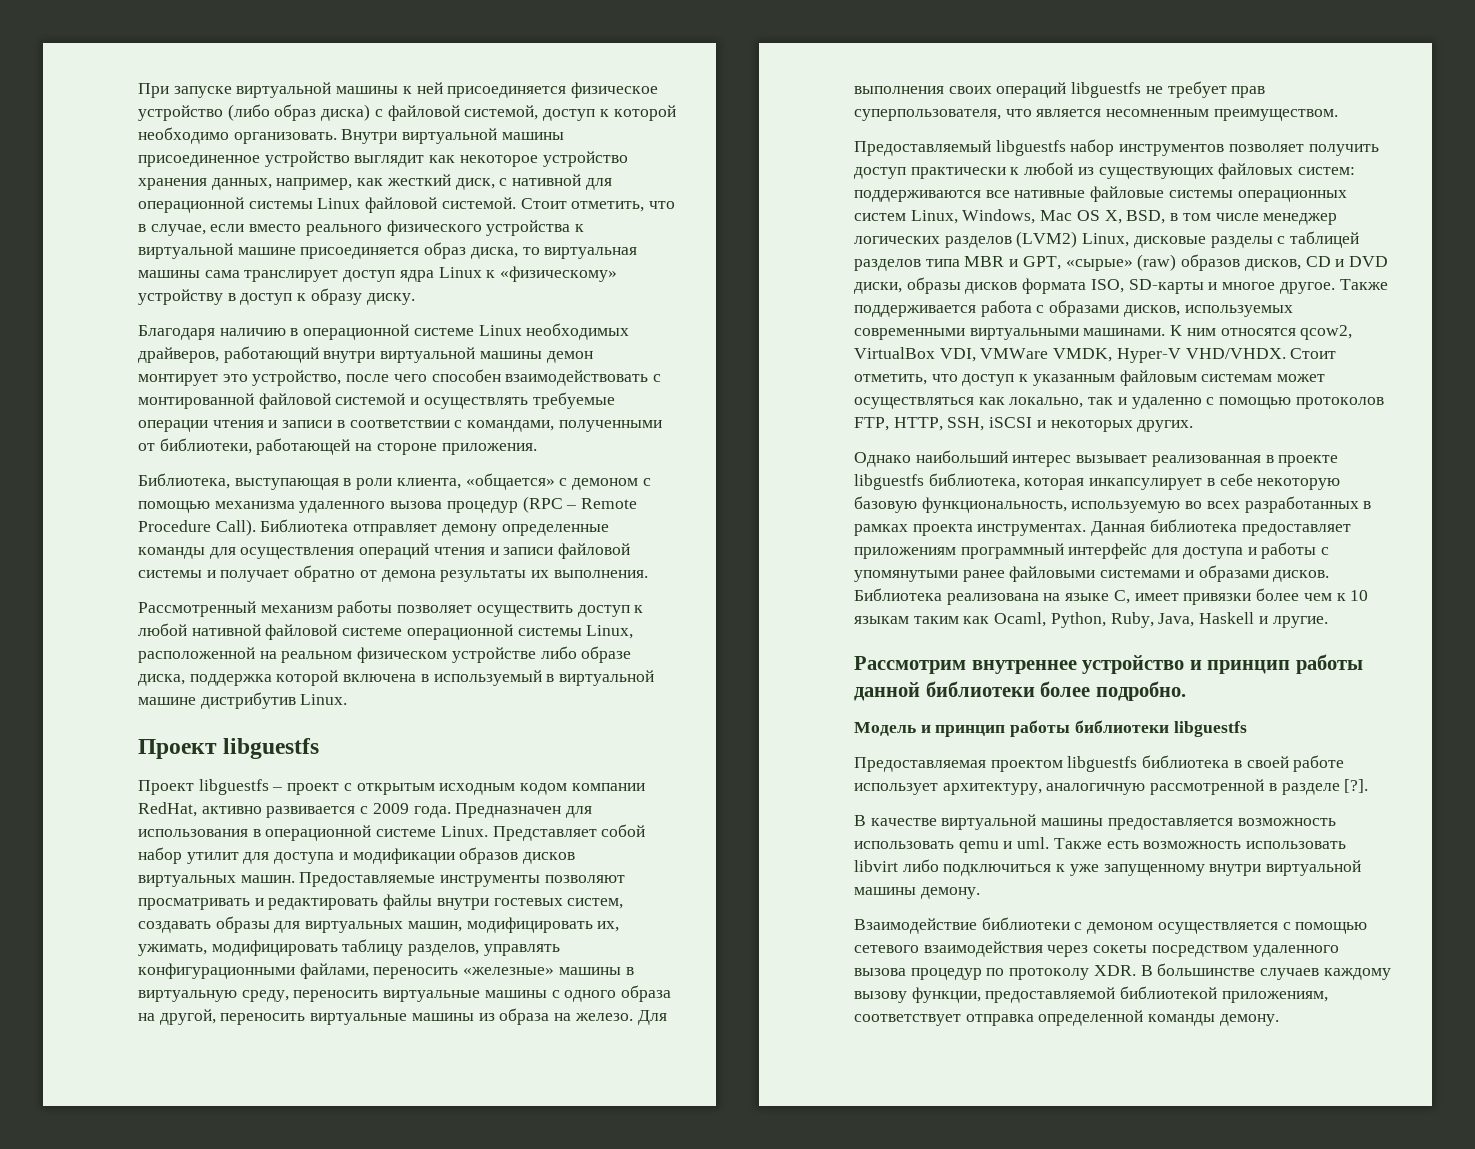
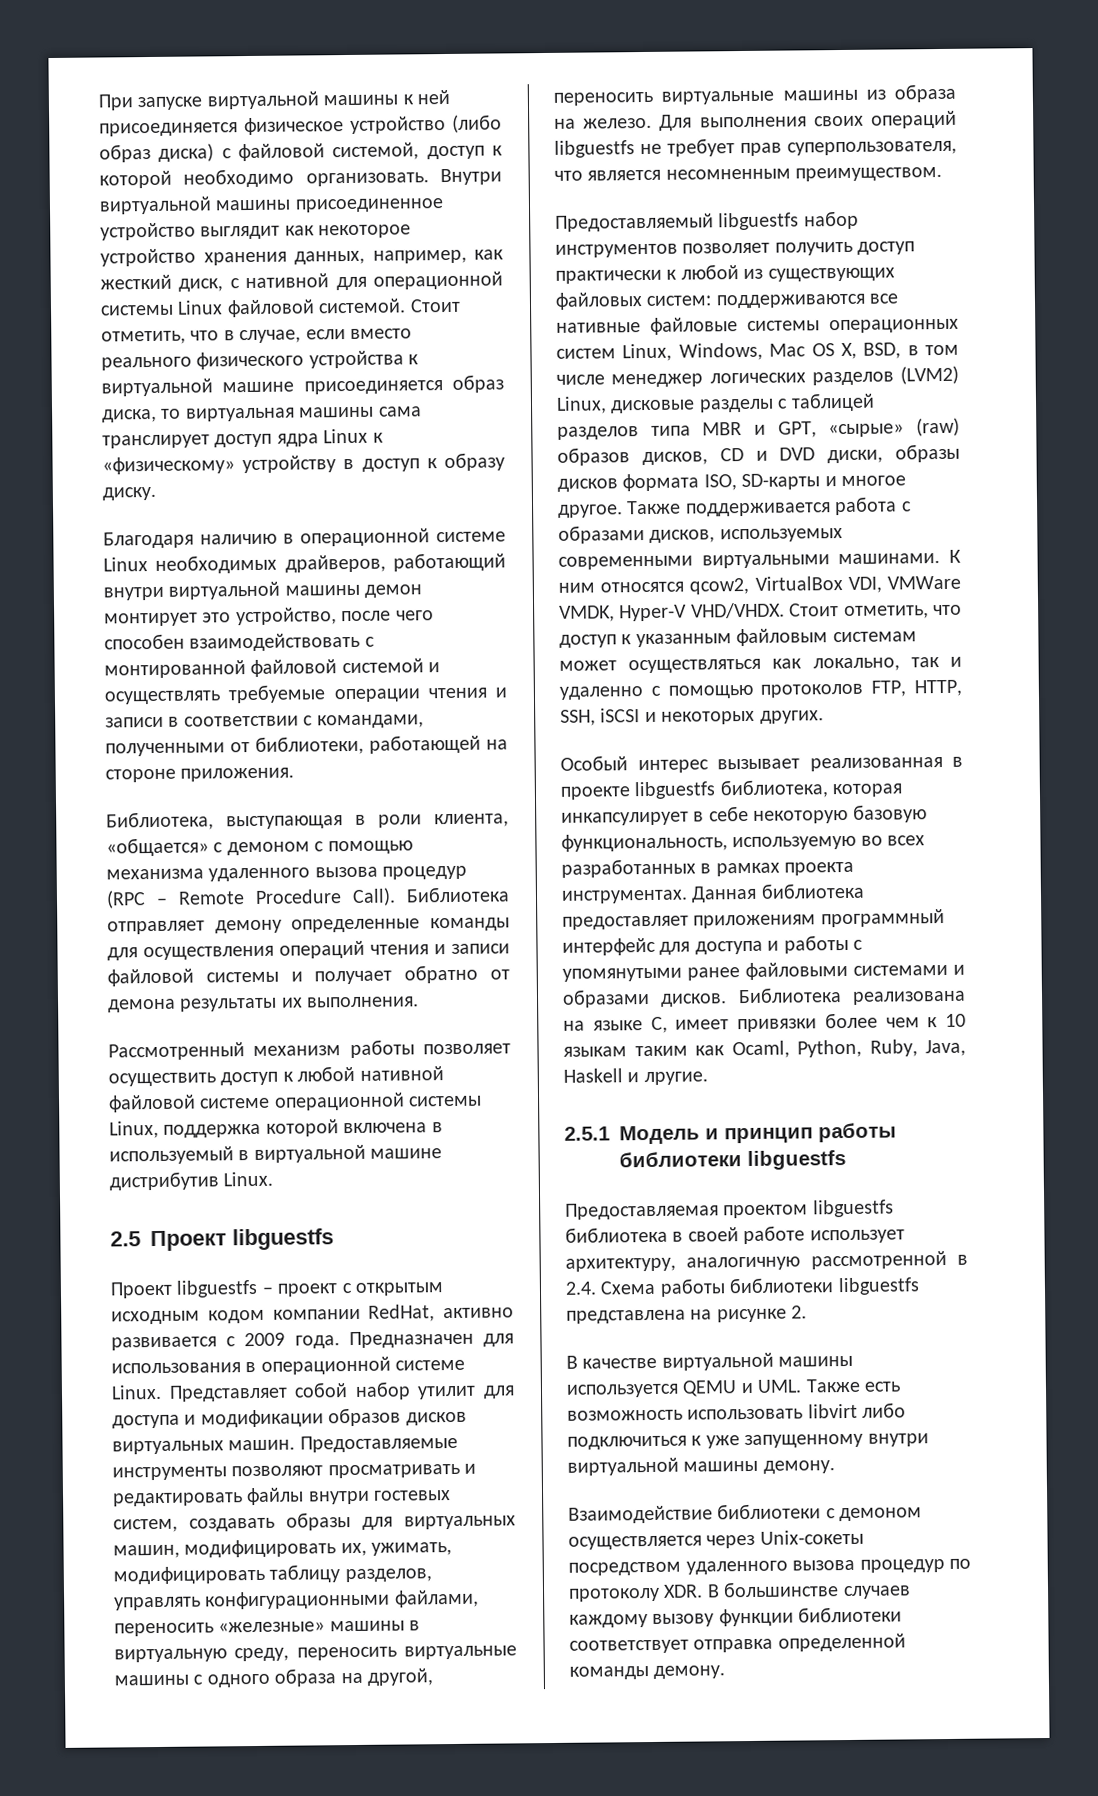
- Рассмотренный механизм работы позволяет осуществить доступ к любой нативной файловой системе операционной системы Linux, расположенной на реальном физическом устройстве либо образе диска, поддержка которой включена в используемый в виртуальной машине дистрибутив Linux.
- Проект libguestfs
+ Рассмотренный механизм работы позволяет осуществить доступ к любой нативной файловой системе операционной системы Linux, поддержка которой включена в используемый в виртуальной машине дистрибутив Linux.
+ 2.5 Проект libguestfs
- Однако наибольший интерес вызывает реализованная в проекте libguestfs библиотека, которая инкапсулирует в себе некоторую базовую функциональность, используемую во всех разработанных в рамках проекта инструментах.
+ Особый интерес вызывает реализованная в проекте libguestfs библиотека, которая инкапсулирует в себе некоторую базовую функциональность, используемую во всех разработанных в рамках проекта инструментах.
- Рассмотрим внутреннее устройство и принцип работы данной библиотеки более подробно.
- Модель и принцип работы библиотеки libguestfs
+ 2.5.1 Модель и принцип работы библиотеки libguestfs
- Предоставляемая проектом libguestfs библиотека в своей работе использует архитектуру, аналогичную рассмотренной в разделе [?].
- В качестве виртуальной машины предоставляется возможность использовать qemu и uml. Также есть возможность использовать libvirt либо подключиться к уже запущенному внутри виртуальной машины демону.
+ Предоставляемая проектом libguestfs библиотека в своей работе использует архитектуру, аналогичную рассмотренной в 2.4. Схема работы библиотеки libguestfs представлена на рисунке 2.
+ В качестве виртуальной машины используется QEMU и UML. Также есть возможность использовать libvirt либо подключиться к уже запущенному внутри виртуальной машины демону.
- Взаимодействие библиотеки с демоном осуществляется с помощью сетевого взаимодействия через сокеты посредством удаленного вызова процедур по протоколу XDR. В большинстве случаев каждому вызову функции, предоставляемой библиотекой приложениям, соответствует отправка определенной команды демону.
+ Взаимодействие библиотеки с демоном осуществляется через Unix-сокеты посредством удаленного вызова процедур по протоколу XDR. В большинстве случаев каждому вызову функции библиотеки соответствует отправка определенной команды демону.

